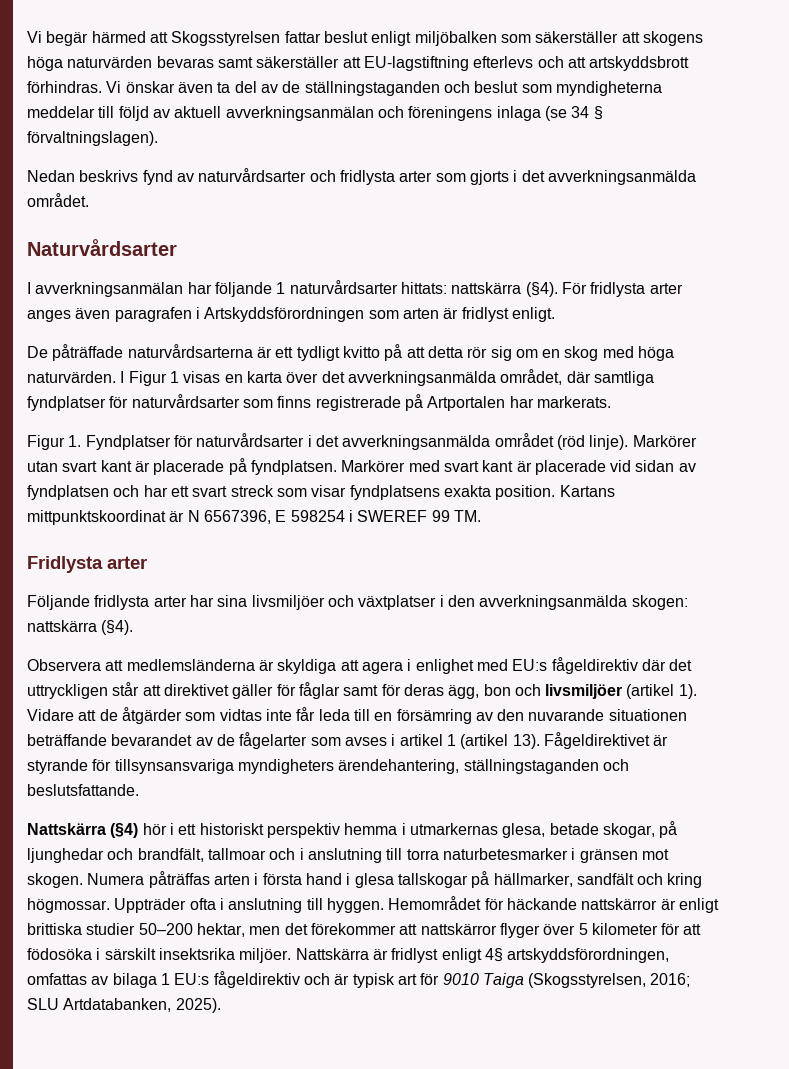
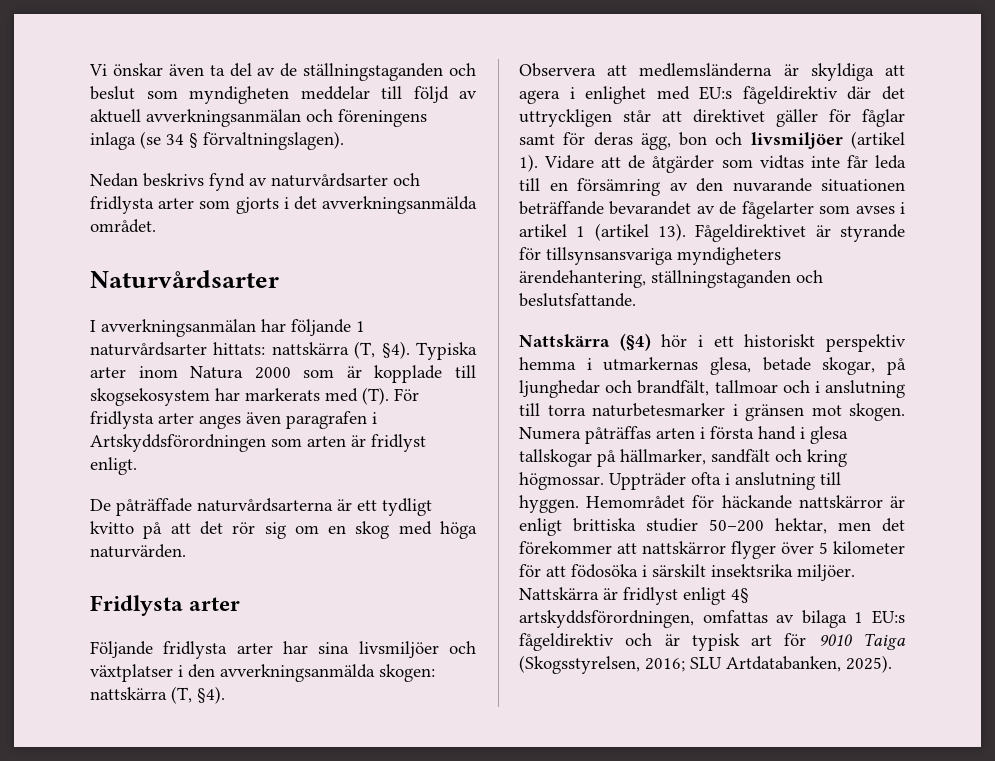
- Vi begär härmed att Skogsstyrelsen fattar beslut enligt miljöbalken som säkerställer att skogens höga naturvärden bevaras samt säkerställer att EU-lagstiftning efterlevs och att artskyddsbrott förhindras. Vi önskar även ta del av de ställningstaganden och beslut som myndigheterna meddelar till följd av aktuell avverkningsanmälan och föreningens inlaga (se 34 § förvaltningslagen).
+ Vi önskar även ta del av de ställningstaganden och beslut som myndigheten meddelar till följd av aktuell avverkningsanmälan och föreningens inlaga (se 34 § förvaltningslagen).
- I avverkningsanmälan har följande 1 naturvårdsarter hittats: nattskärra (§4). För fridlysta arter anges även paragrafen i Artskyddsförordningen som arten är fridlyst enligt.
+ I avverkningsanmälan har följande 1 naturvårdsarter hittats: nattskärra (T, §4). Typiska arter inom Natura 2000 som är kopplade till skogsekosystem har markerats med (T). För fridlysta arter anges även paragrafen i Artskyddsförordningen som arten är fridlyst enligt.
- De påträffade naturvårdsarterna är ett tydligt kvitto på att detta rör sig om en skog med höga naturvärden. I Figur 1 visas en karta över det avverkningsanmälda området, där samtliga fyndplatser för naturvårdsarter som finns registrerade på Artportalen har markerats.
- Figur 1. Fyndplatser för naturvårdsarter i det avverkningsanmälda området (röd linje). Markörer utan svart kant är placerade på fyndplatsen. Markörer med svart kant är placerade vid sidan av fyndplatsen och har ett svart streck som visar fyndplatsens exakta position. Kartans mittpunktskoordinat är N 6567396, E 598254 i SWEREF 99 TM.
+ De påträffade naturvårdsarterna är ett tydligt kvitto på att det rör sig om en skog med höga naturvärden.
- Följande fridlysta arter har sina livsmiljöer och växtplatser i den avverkningsanmälda skogen: nattskärra (§4).
+ Följande fridlysta arter har sina livsmiljöer och växtplatser i den avverkningsanmälda skogen: nattskärra (T, §4).

